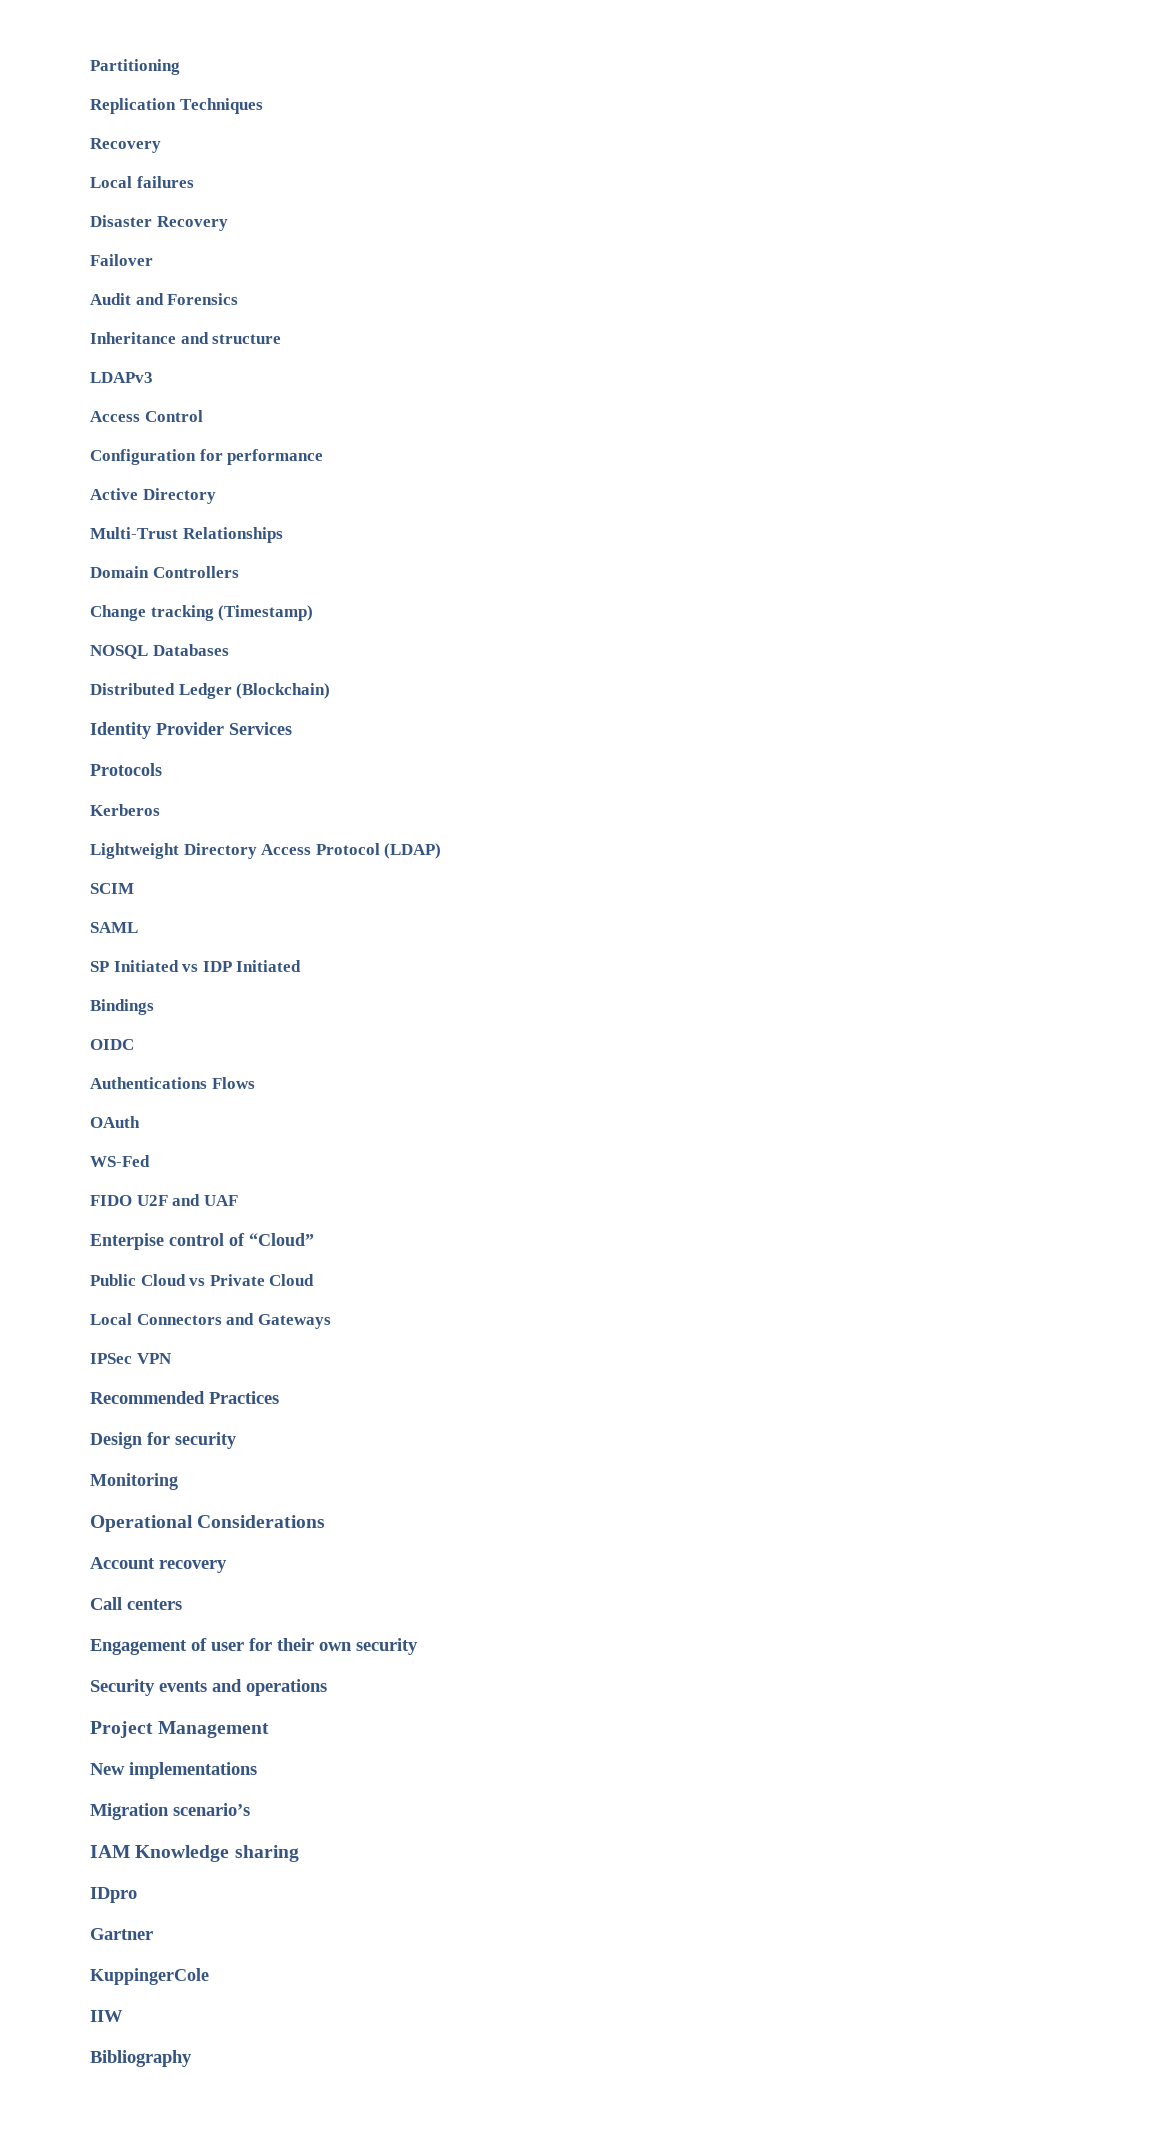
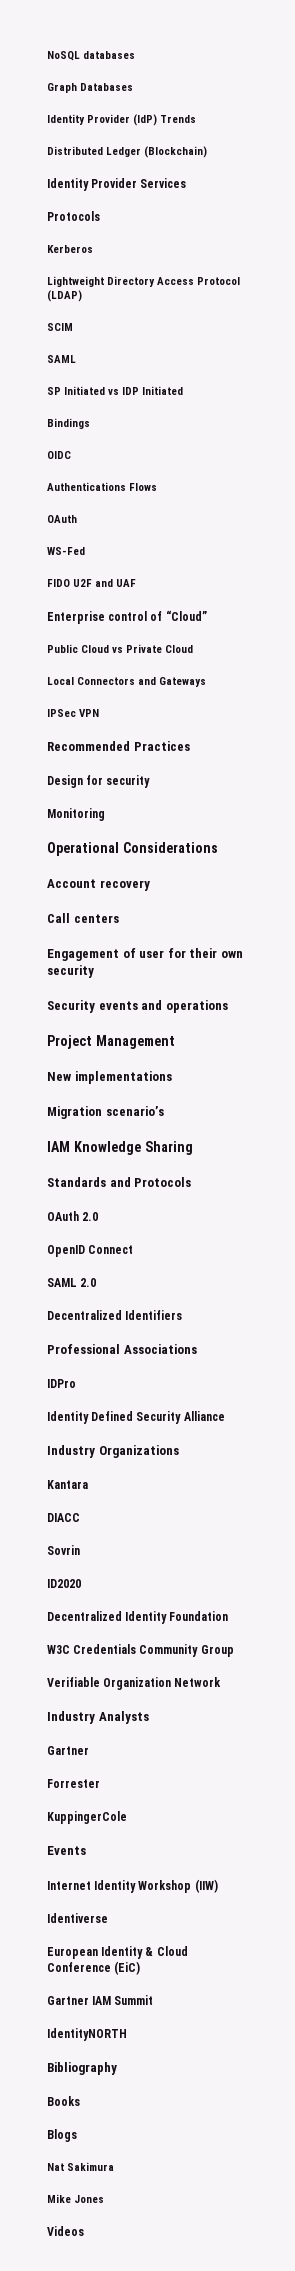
- Partitioning
- Replication Techniques
- Recovery
- Local failures
- Disaster Recovery
- Failover
- Audit and Forensics
- Inheritance and structure
- LDAPv3
- Access Control
- Configuration for performance
- Active Directory
- Multi-Trust Relationships
- Domain Controllers
- Change tracking (Timestamp)
- NOSQL Databases
+ NoSQL databases
+ Graph Databases
+ Identity Provider (IdP) Trends
- Enterpise control of “Cloud”
+ Enterprise control of “Cloud”
- IAM Knowledge sharing
- IDpro
+ IAM Knowledge Sharing
+ Standards and Protocols
+ OAuth 2.0
+ OpenID Connect
+ SAML 2.0
+ Decentralized Identifiers
+ Professional Associations
+ IDPro
+ Identity Defined Security Alliance
+ Industry Organizations
+ Kantara
+ DIACC
+ Sovrin
+ ID2020
+ Decentralized Identity Foundation
+ W3C Credentials Community Group
+ Verifiable Organization Network
+ Industry Analysts
  Gartner
+ Forrester
- IIW
+ Events
+ Internet Identity Workshop (IIW)
+ Identiverse
+ European Identity & Cloud Conference (EiC)
+ Gartner IAM Summit
+ IdentityNORTH
  Bibliography
+ Books
+ Blogs
+ Nat Sakimura
+ Mike Jones
+ Videos

